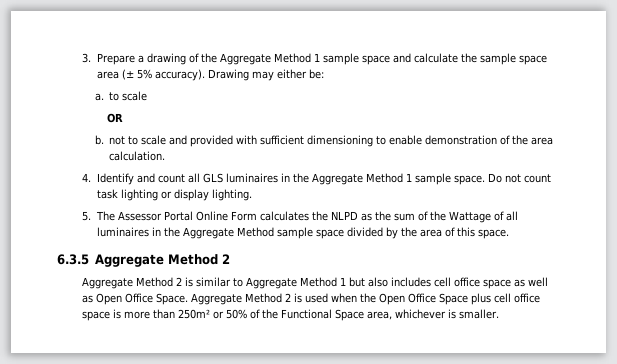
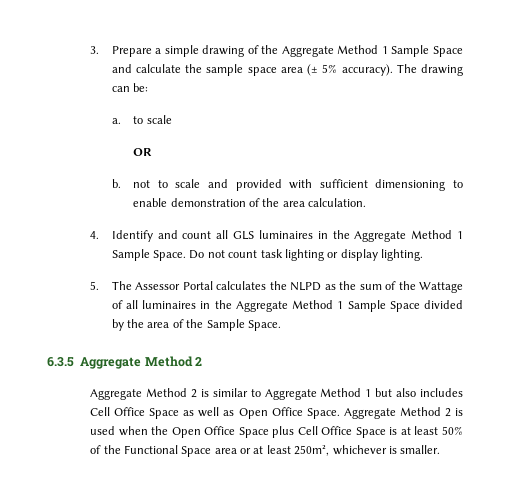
- 3. Prepare a drawing of the Aggregate Method 1 sample space and calculate the sample space area (± 5% accuracy).
+ 3. Prepare a simple drawing of the Aggregate Method 1 Sample Space and calculate the sample space area (± 5% accuracy).
- Drawing may either be:
+ The drawing can be:
- 4. Identify and count all GLS luminaires in the Aggregate Method 1 sample space.
+ 4. Identify and count all GLS luminaires in the Aggregate Method 1 Sample Space.
- 5. The Assessor Portal Online Form calculates the NLPD as the sum of the Wattage of all luminaires in the Aggregate Method sample space divided by the area of this space.
+ 5. The Assessor Portal calculates the NLPD as the sum of the Wattage of all luminaires in the Aggregate Method 1 Sample Space divided by the area of the Sample Space.
- Aggregate Method 2 is similar to Aggregate Method 1 but also includes cell office space as well as Open Office Space.
+ Aggregate Method 2 is similar to Aggregate Method 1 but also includes Cell Office Space as well as Open Office Space.
- Aggregate Method 2 is used when the Open Office Space plus cell office space is more than 250m² or 50% of the Functional Space area, whichever is smaller.
+ Aggregate Method 2 is used when the Open Office Space plus Cell Office Space is at least 50% of the Functional Space area or at least 250m², whichever is smaller.

